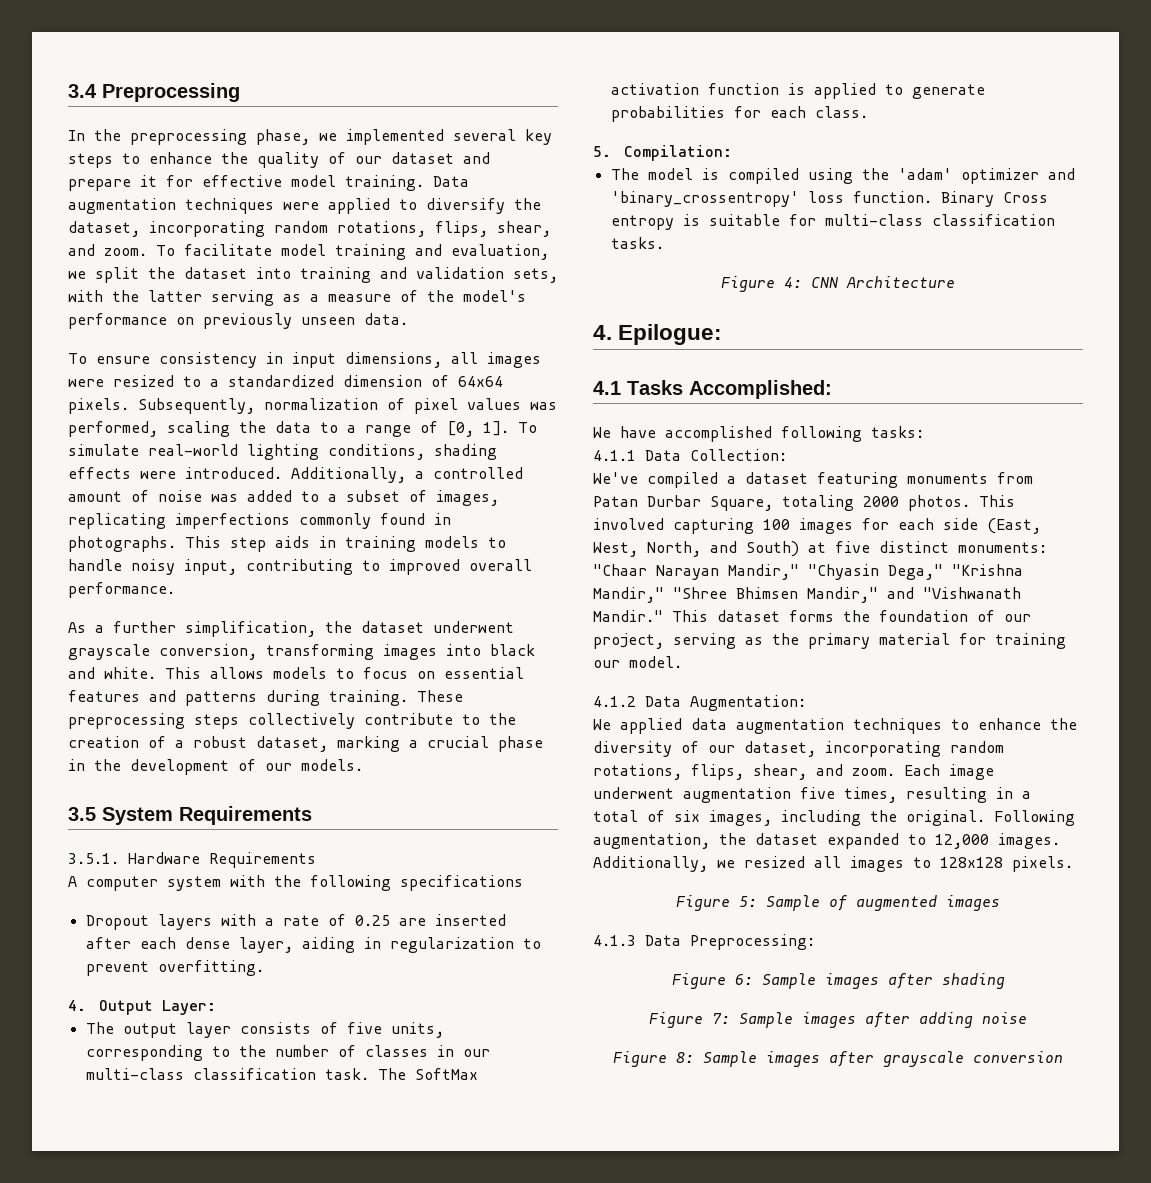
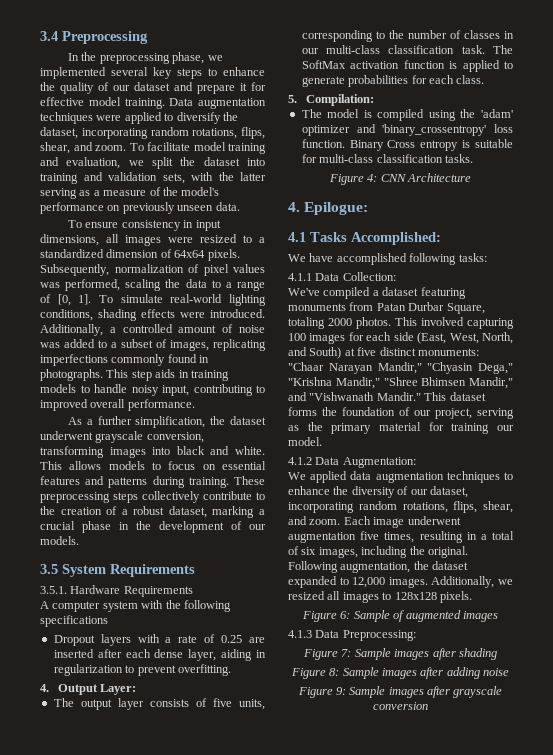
- Figure 5: Sample of augmented images
+ Figure 6: Sample of augmented images
- Figure 6: Sample images after shading
+ Figure 7: Sample images after shading
- Figure 7: Sample images after adding noise
+ Figure 8: Sample images after adding noise
- Figure 8: Sample images after grayscale conversion
+ Figure 9: Sample images after grayscale conversion

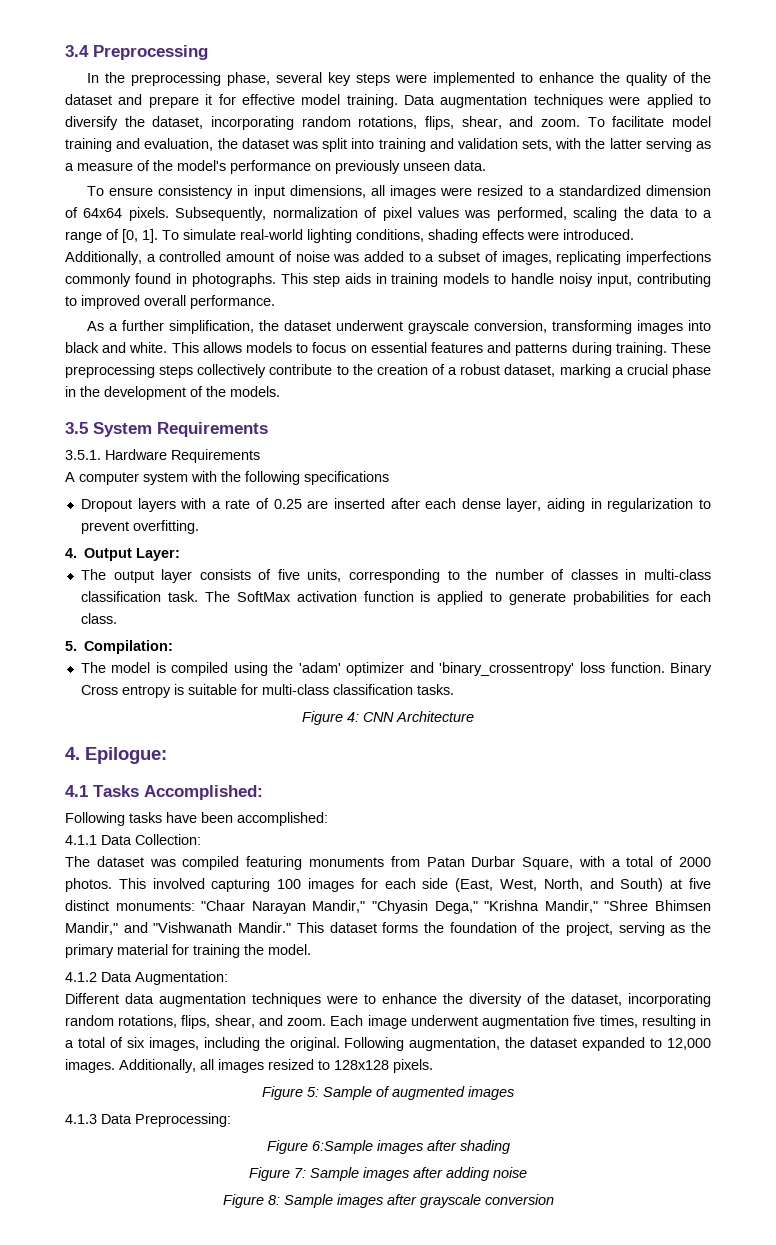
- In the preprocessing phase, we implemented several key steps to enhance the quality of our dataset and prepare it for effective model training.
+ In the preprocessing phase, several key steps were implemented to enhance the quality of the dataset and prepare it for effective model training.
- To facilitate model training and evaluation, we split the dataset into training and validation sets, with the latter serving as a measure of the model's performance on previously unseen data.
+ To facilitate model training and evaluation, the dataset was split into training and validation sets, with the latter serving as a measure of the model's performance on previously unseen data.
- These preprocessing steps collectively contribute to the creation of a robust dataset, marking a crucial phase in the development of our models.
+ These preprocessing steps collectively contribute to the creation of a robust dataset, marking a crucial phase in the development of the models.
- The output layer consists of five units, corresponding to the number of classes in our multi-class classification task.
+ The output layer consists of five units, corresponding to the number of classes in multi-class classification task.
- We have accomplished following tasks:
+ Following tasks have been accomplished:
- We've compiled a dataset featuring monuments from Patan Durbar Square, totaling 2000 photos.
+ The dataset was compiled featuring monuments from Patan Durbar Square, with a total of 2000 photos.
- This dataset forms the foundation of our project, serving as the primary material for training our model.
+ This dataset forms the foundation of the project, serving as the primary material for training the model.
- We applied data augmentation techniques to enhance the diversity of our dataset, incorporating random rotations, flips, shear, and zoom.
+ Different data augmentation techniques were to enhance the diversity of the dataset, incorporating random rotations, flips, shear, and zoom.
- Additionally, we resized all images to 128x128 pixels.
+ Additionally, all images resized to 128x128 pixels.
- Figure 6: Sample of augmented images
+ Figure 5: Sample of augmented images
- Figure 7: Sample images after shading
+ Figure 6:Sample images after shading
- Figure 8: Sample images after adding noise
+ Figure 7: Sample images after adding noise
- Figure 9: Sample images after grayscale conversion
+ Figure 8: Sample images after grayscale conversion

